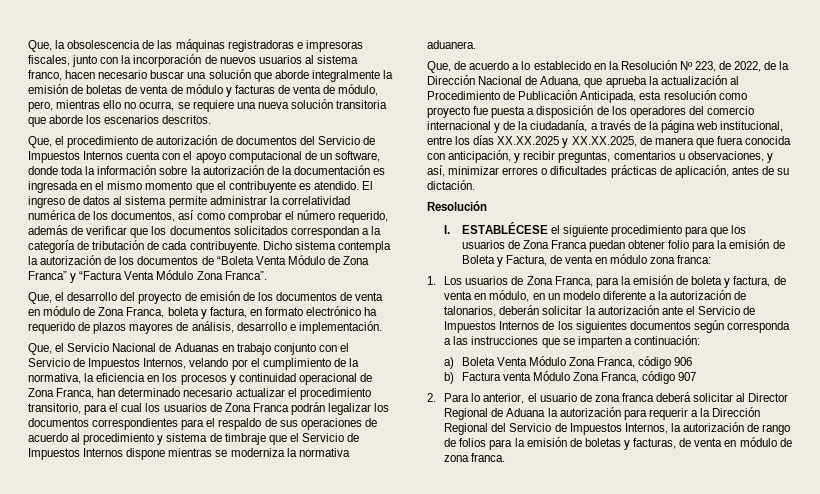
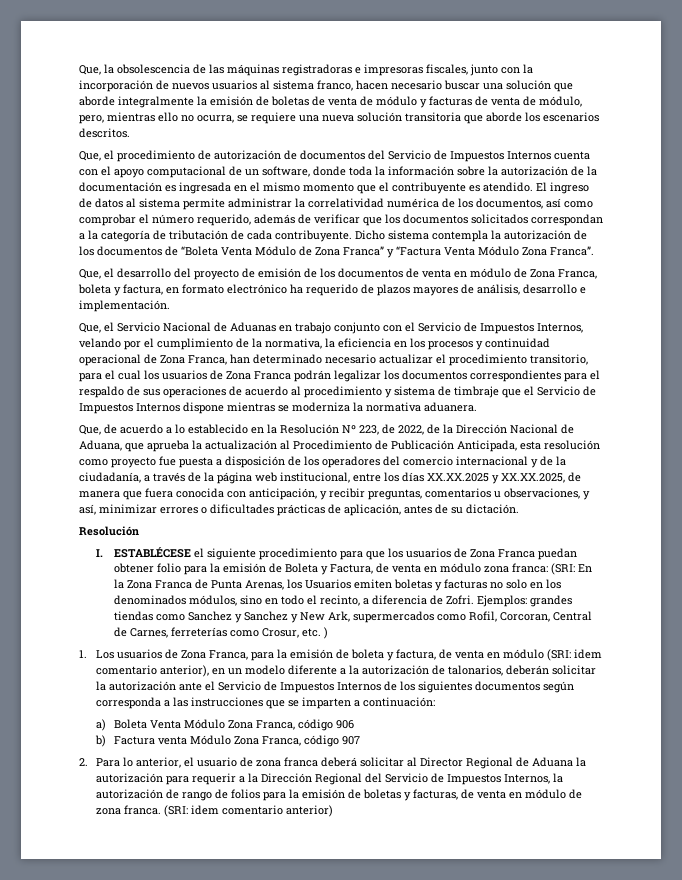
- I. ESTABLÉCESE el siguiente procedimiento para que los usuarios de Zona Franca puedan obtener folio para la emisión de Boleta y Factura, de venta en módulo zona franca:
+ I. ESTABLÉCESE el siguiente procedimiento para que los usuarios de Zona Franca puedan obtener folio para la emisión de Boleta y Factura, de venta en módulo zona franca: (SRI: En la Zona Franca de Punta Arenas, los Usuarios emiten boletas y facturas no solo en los denominados módulos, sino en todo el recinto, a diferencia de Zofri. Ejemplos: grandes tiendas como Sanchez y Sanchez y New Ark, supermercados como Rofil, Corcoran, Central de Carnes, ferreterías como Crosur, etc. )
- 1. Los usuarios de Zona Franca, para la emisión de boleta y factura, de venta en módulo, en un modelo diferente a la autorización de talonarios, deberán solicitar la autorización ante el Servicio de Impuestos Internos de los siguientes documentos según corresponda a las instrucciones que se imparten a continuación:
+ 1. Los usuarios de Zona Franca, para la emisión de boleta y factura, de venta en módulo (SRI: idem comentario anterior), en un modelo diferente a la autorización de talonarios, deberán solicitar la autorización ante el Servicio de Impuestos Internos de los siguientes documentos según corresponda a las instrucciones que se imparten a continuación:
+ (SRI: idem comentario anterior)

